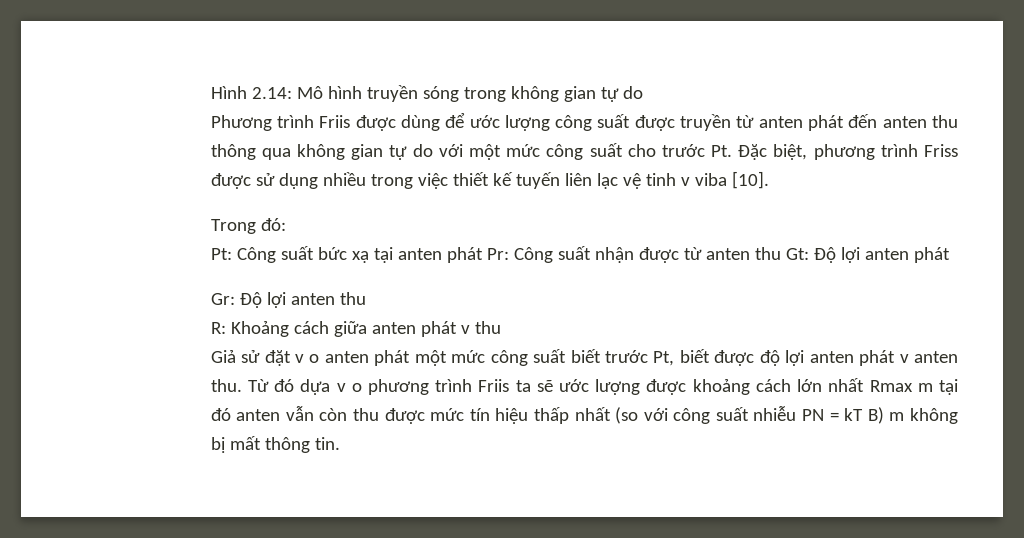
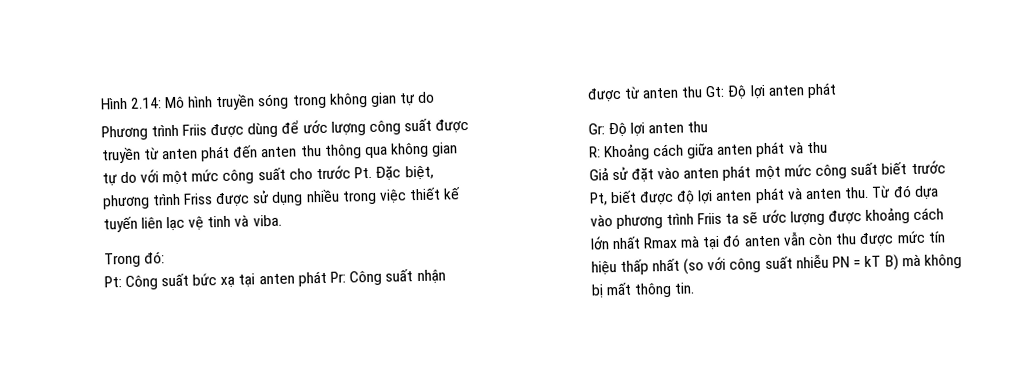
- Phương trình Friis được dùng để ước lượng công suất được truyền từ anten phát đến anten thu thông qua không gian tự do với một mức công suất cho trước Pt. Đặc biệt, phương trình Friss được sử dụng nhiều trong việc thiết kế tuyến liên lạc vệ tinh v viba [10].
+ Phương trình Friis được dùng để ước lượng công suất được truyền từ anten phát đến anten thu thông qua không gian tự do với một mức công suất cho trước Pt. Đặc biệt, phương trình Friss được sử dụng nhiều trong việc thiết kế tuyến liên lạc vệ tinh và viba.
- R: Khoảng cách giữa anten phát v thu
+ R: Khoảng cách giữa anten phát và thu
- Giả sử đặt v o anten phát một mức công suất biết trước Pt, biết được độ lợi anten phát v anten thu.
+ Giả sử đặt vào anten phát một mức công suất biết trước Pt, biết được độ lợi anten phát và anten thu.
- Từ đó dựa v o phương trình Friis ta sẽ ước lượng được khoảng cách lớn nhất Rmax m tại đó anten vẫn còn thu được mức tín hiệu thấp nhất (so với công suất nhiễu PN = kT B) m không bị mất thông tin.
+ Từ đó dựa vào phương trình Friis ta sẽ ước lượng được khoảng cách lớn nhất Rmax mà tại đó anten vẫn còn thu được mức tín hiệu thấp nhất (so với công suất nhiễu PN = kT B) mà không bị mất thông tin.

